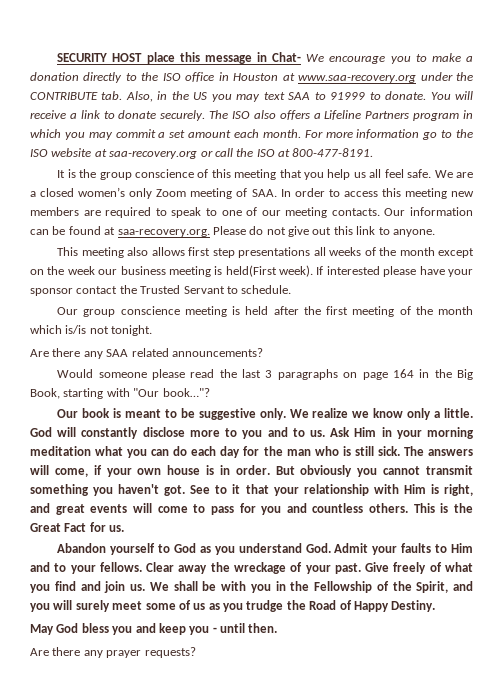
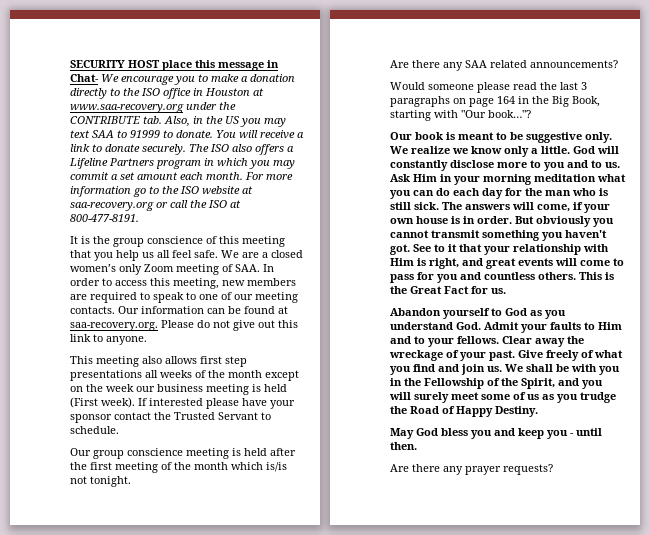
- We are a closed women’s only Zoom meeting of SAA. In order to access this meeting new members are required to speak to one of our meeting contacts.
+ We are a closed women’s only Zoom meeting of SAA. In order to access this meeting, new members are required to speak to one of our meeting contacts.
- This meeting also allows first step presentations all weeks of the month except on the week our business meeting is held(First week).
+ This meeting also allows first step presentations all weeks of the month except on the week our business meeting is held (First week).

